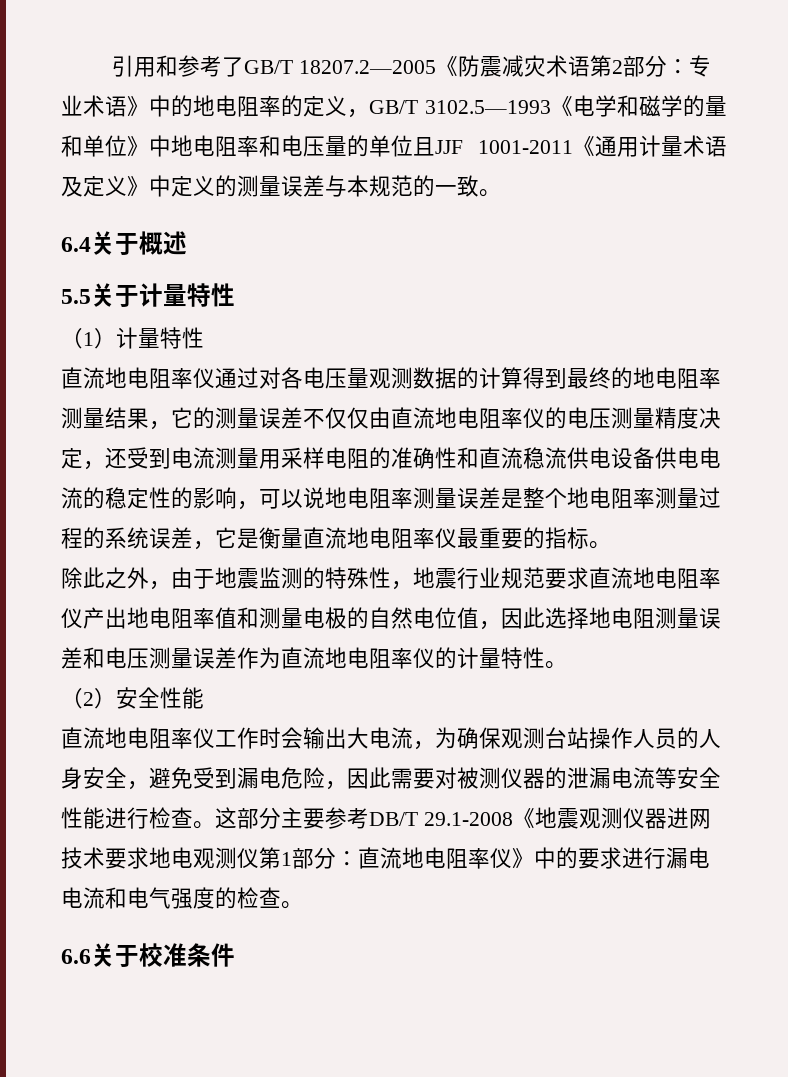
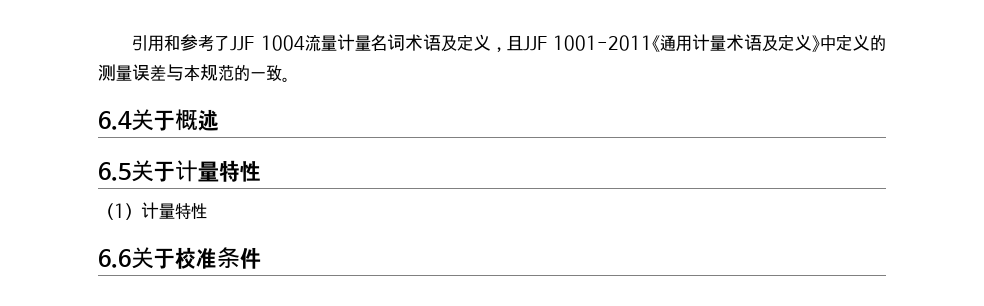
- 引用和参考了GB/T 18207.2—2005《防震减灾术语第2部分：专业术语》中的地电阻率的定义，GB/T 3102.5—1993《电学和磁学的量和单位》中地电阻率和电压量的单位且JJF 1001-2011《通用计量术语及定义》中定义的测量误差与本规范的一致。
+ 引用和参考了JJF 1004流量计量名词术语及定义，且JJF 1001-2011《通用计量术语及定义》中定义的测量误差与本规范的一致。
- 5.5关于计量特性
+ 6.5关于计量特性
- 直流地电阻率仪通过对各电压量观测数据的计算得到最终的地电阻率测量结果，它的测量误差不仅仅由直流地电阻率仪的电压测量精度决定，还受到电流测量用采样电阻的准确性和直流稳流供电设备供电电流的稳定性的影响，可以说地电阻率测量误差是整个地电阻率测量过程的系统误差，它是衡量直流地电阻率仪最重要的指标。
- 除此之外，由于地震监测的特殊性，地震行业规范要求直流地电阻率仪产出地电阻率值和测量电极的自然电位值，因此选择地电阻测量误差和电压测量误差作为直流地电阻率仪的计量特性。
- （2）安全性能
- 直流地电阻率仪工作时会输出大电流，为确保观测台站操作人员的人身安全，避免受到漏电危险，因此需要对被测仪器的泄漏电流等安全性能进行检查。这部分主要参考DB/T 29.1-2008《地震观测仪器进网技术要求地电观测仪第1部分：直流地电阻率仪》中的要求进行漏电电流和电气强度的检查。

